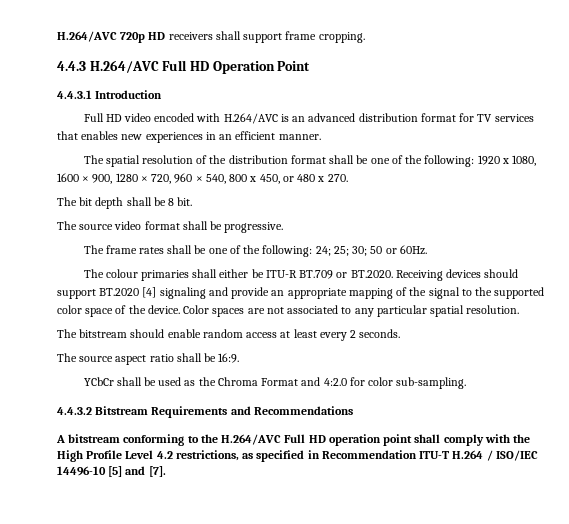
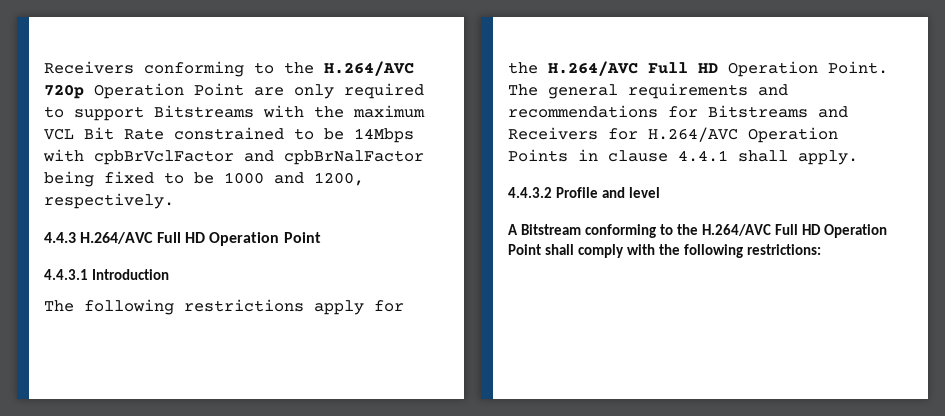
- H.264/AVC 720p HD receivers shall support frame cropping.
+ Receivers conforming to the H.264/AVC 720p Operation Point are only required to support Bitstreams with the maximum VCL Bit Rate constrained to be 14Mbps with cpbBrVclFactor and cpbBrNalFactor being fixed to be 1000 and 1200, respectively.
- Full HD video encoded with H.264/AVC is an advanced distribution format for TV services that enables new experiences in an efficient manner.
- The spatial resolution of the distribution format shall be one of the following: 1920 x 1080, 1600 × 900, 1280 × 720, 960 × 540, 800 x 450, or 480 x 270.
- The bit depth shall be 8 bit.
- The source video format shall be progressive.
- The frame rates shall be one of the following: 24; 25; 30; 50 or 60Hz.
- The colour primaries shall either be ITU-R BT.709 or BT.2020. Receiving devices should support BT.2020 [4] signaling and provide an appropriate mapping of the signal to the supported color space of the device. Color spaces are not associated to any particular spatial resolution.
- The bitstream should enable random access at least every 2 seconds.
- The source aspect ratio shall be 16:9.
- YCbCr shall be used as the Chroma Format and 4:2.0 for color sub-sampling.
- 4.4.3.2 Bitstream Requirements and Recommendations
+ The following restrictions apply for the H.264/AVC Full HD Operation Point. The general requirements and recommendations for Bitstreams and Receivers for H.264/AVC Operation Points in clause 4.4.1 shall apply.
+ 4.4.3.2 Profile and level
- A bitstream conforming to the H.264/AVC Full HD operation point shall comply with the High Profile Level 4.2 restrictions, as specified in Recommendation ITU-T H.264 / ISO/IEC 14496-10 [5] and [7].
+ A Bitstream conforming to the H.264/AVC Full HD Operation Point shall comply with the following restrictions:

